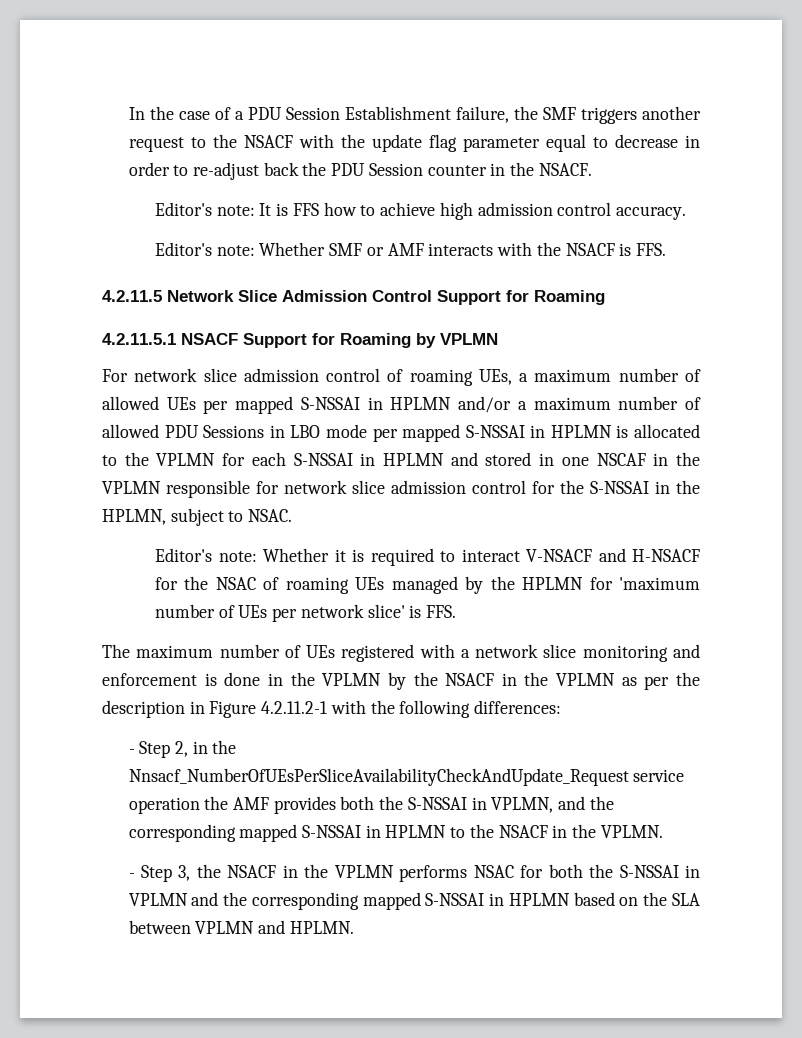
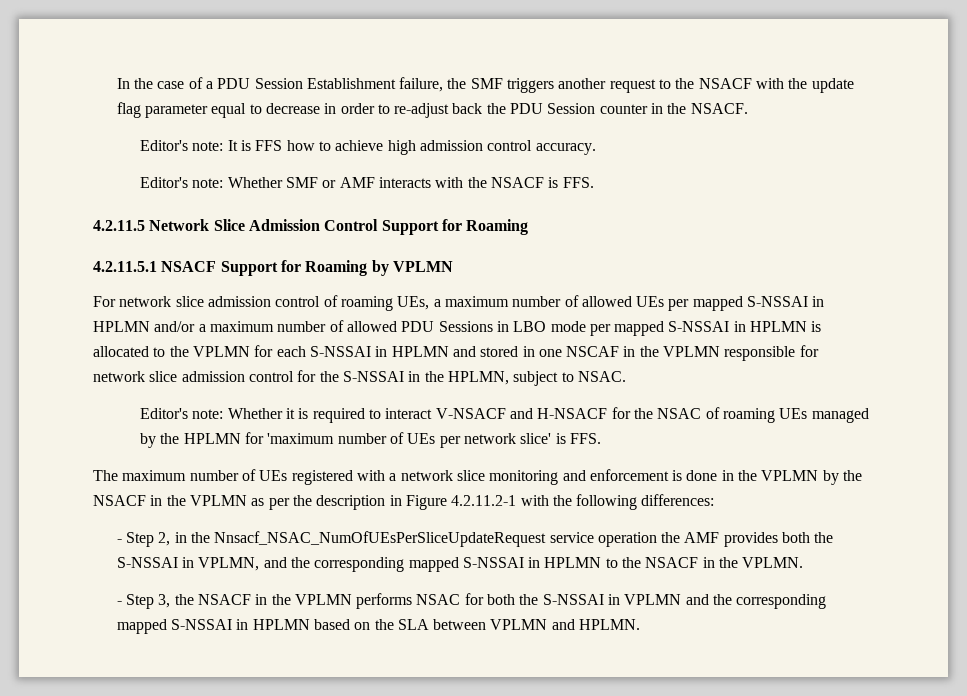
- - Step 2, in the Nnsacf_NumberOfUEsPerSliceAvailabilityCheckAndUpdate_Request service operation the AMF provides both the S-NSSAI in VPLMN, and the corresponding mapped S-NSSAI in HPLMN to the NSACF in the VPLMN.
+ - Step 2, in the Nnsacf_NSAC_NumOfUEsPerSliceUpdateRequest service operation the AMF provides both the S-NSSAI in VPLMN, and the corresponding mapped S-NSSAI in HPLMN to the NSACF in the VPLMN.

